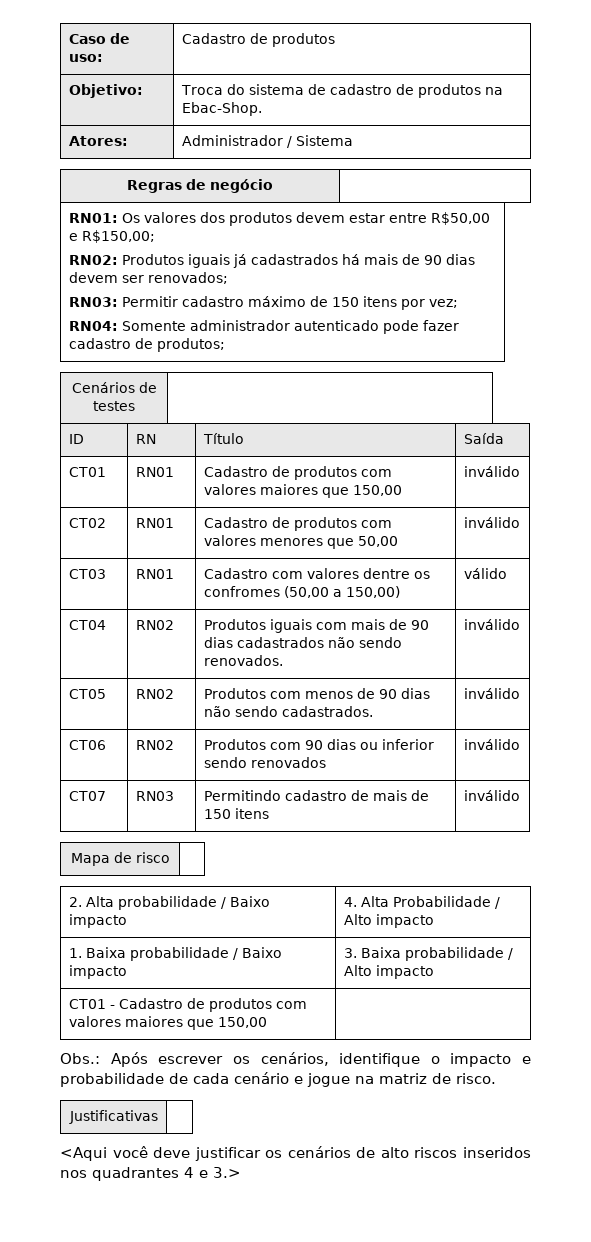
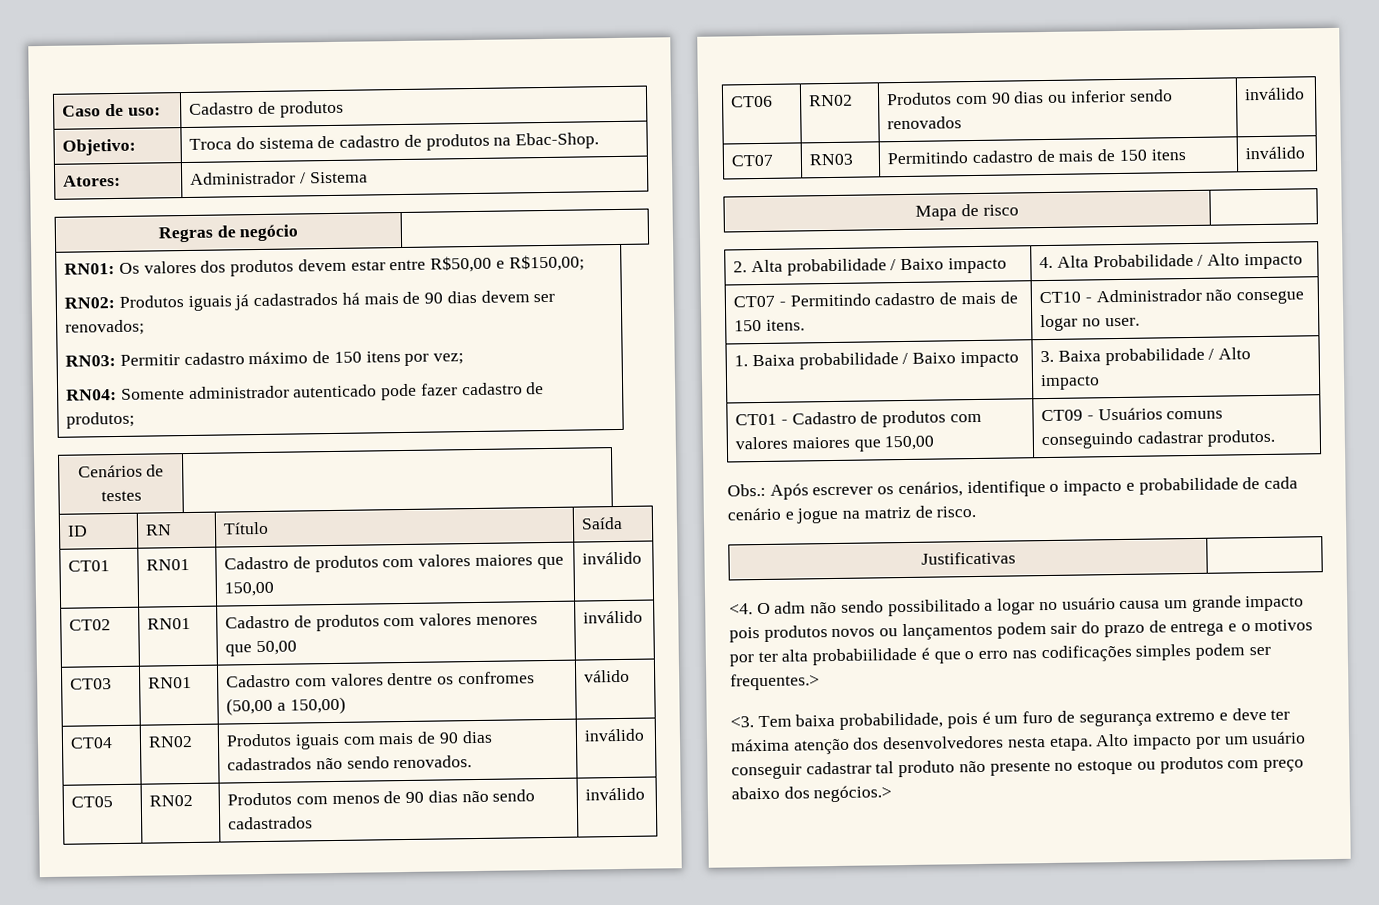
- CT05 | RN02 | Produtos com menos de 90 dias não sendo cadastrados. | inválido
+ CT05 | RN02 | Produtos com menos de 90 dias não sendo cadastrados | inválido
+ CT07 - Permitindo cadastro de mais de 150 itens. | CT10 - Administrador não consegue logar no user.
- CT01 - Cadastro de produtos com valores maiores que 150,00 |
+ CT01 - Cadastro de produtos com valores maiores que 150,00 | CT09 - Usuários comuns conseguindo cadastrar produtos.
- <Aqui você deve justificar os cenários de alto riscos inseridos nos quadrantes 4 e 3.>
+ <4. O adm não sendo possibilitado a logar no usuário causa um grande impacto pois produtos novos ou lançamentos podem sair do prazo de entrega e o motivos por ter alta probabiilidade é que o erro nas codificações simples podem ser frequentes.>
+ <3. Tem baixa probabilidade, pois é um furo de segurança extremo e deve ter máxima atenção dos desenvolvedores nesta etapa. Alto impacto por um usuário conseguir cadastrar tal produto não presente no estoque ou produtos com preço abaixo dos negócios.>

